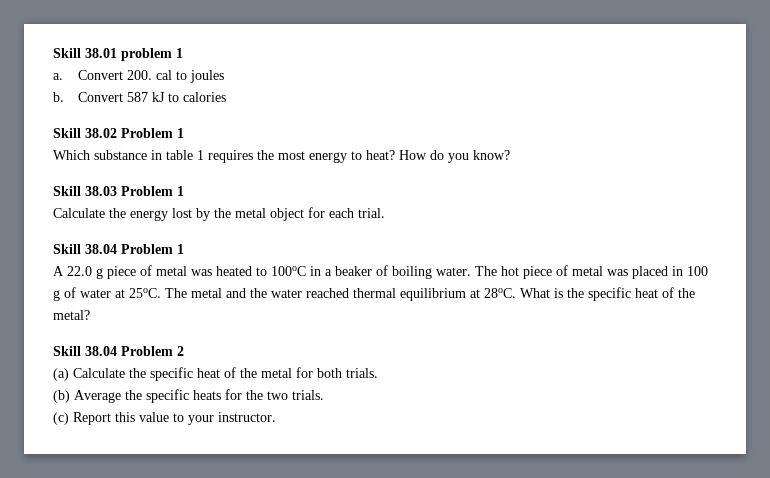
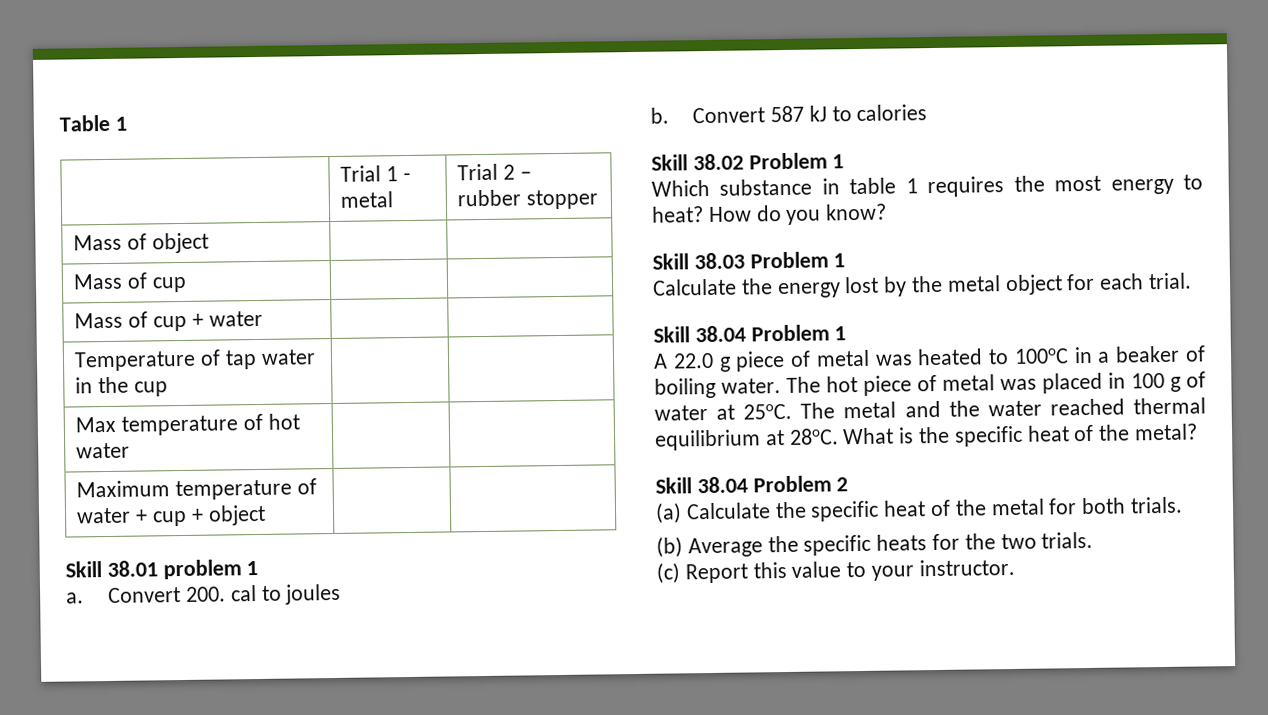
+ Table 1
+ | Trial 1 - metal | Trial 2 – rubber stopper
+ Mass of object | |
+ Mass of cup | |
+ Mass of cup + water | |
+ Temperature of tap water in the cup | |
+ Max temperature of hot water | |
+ Maximum temperature of water + cup + object | |

